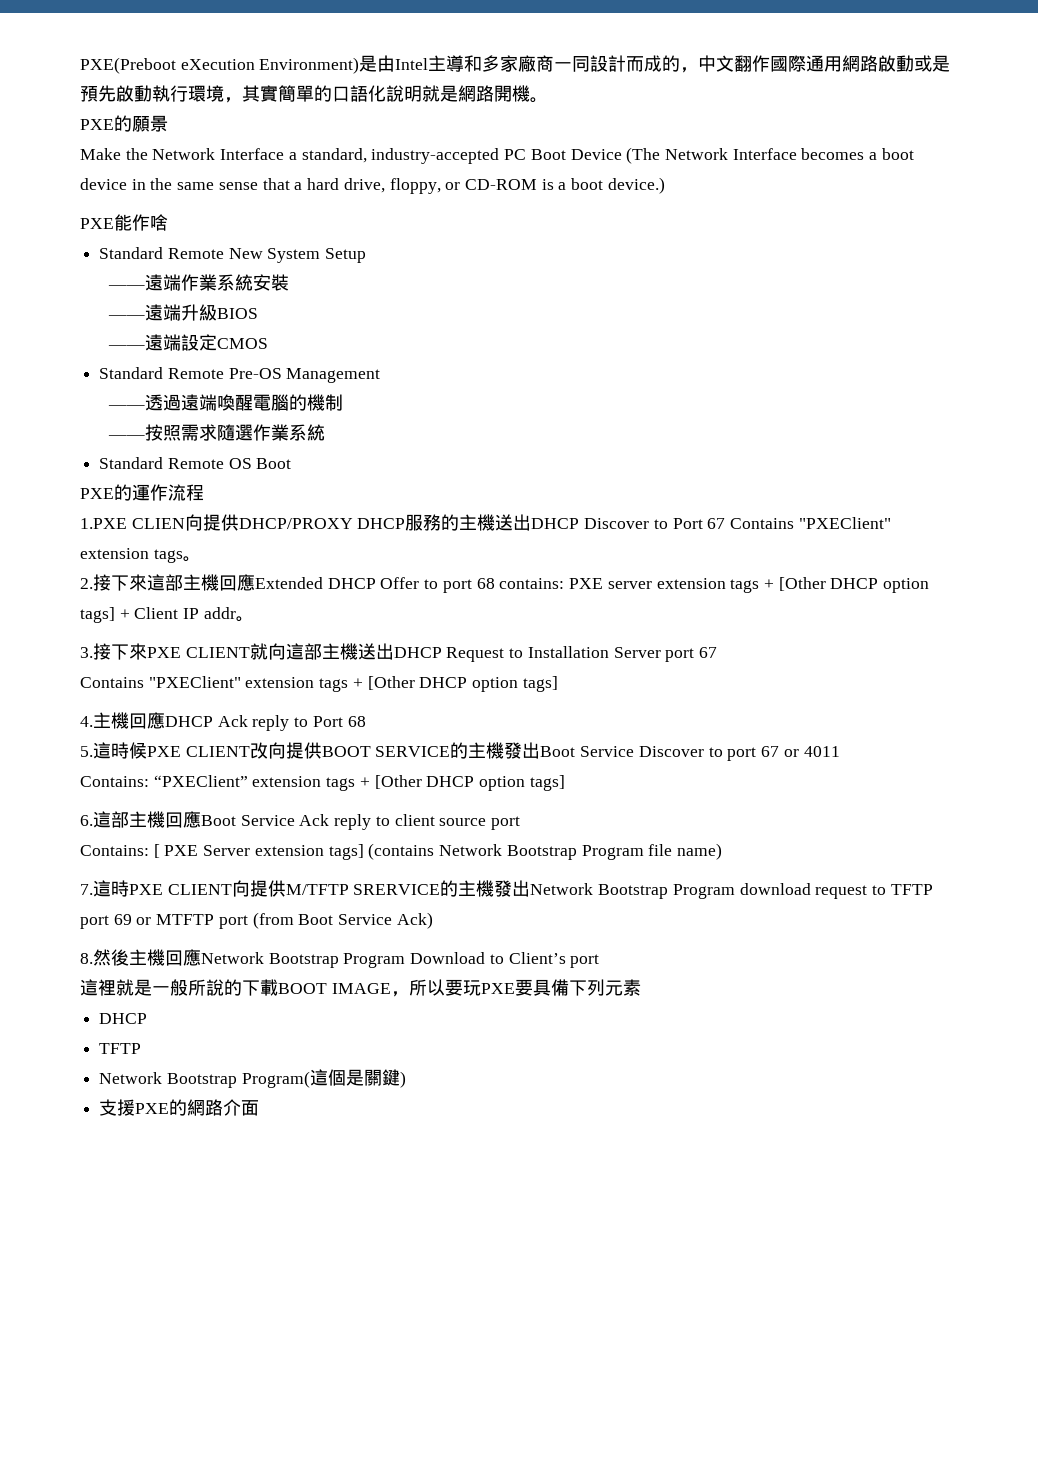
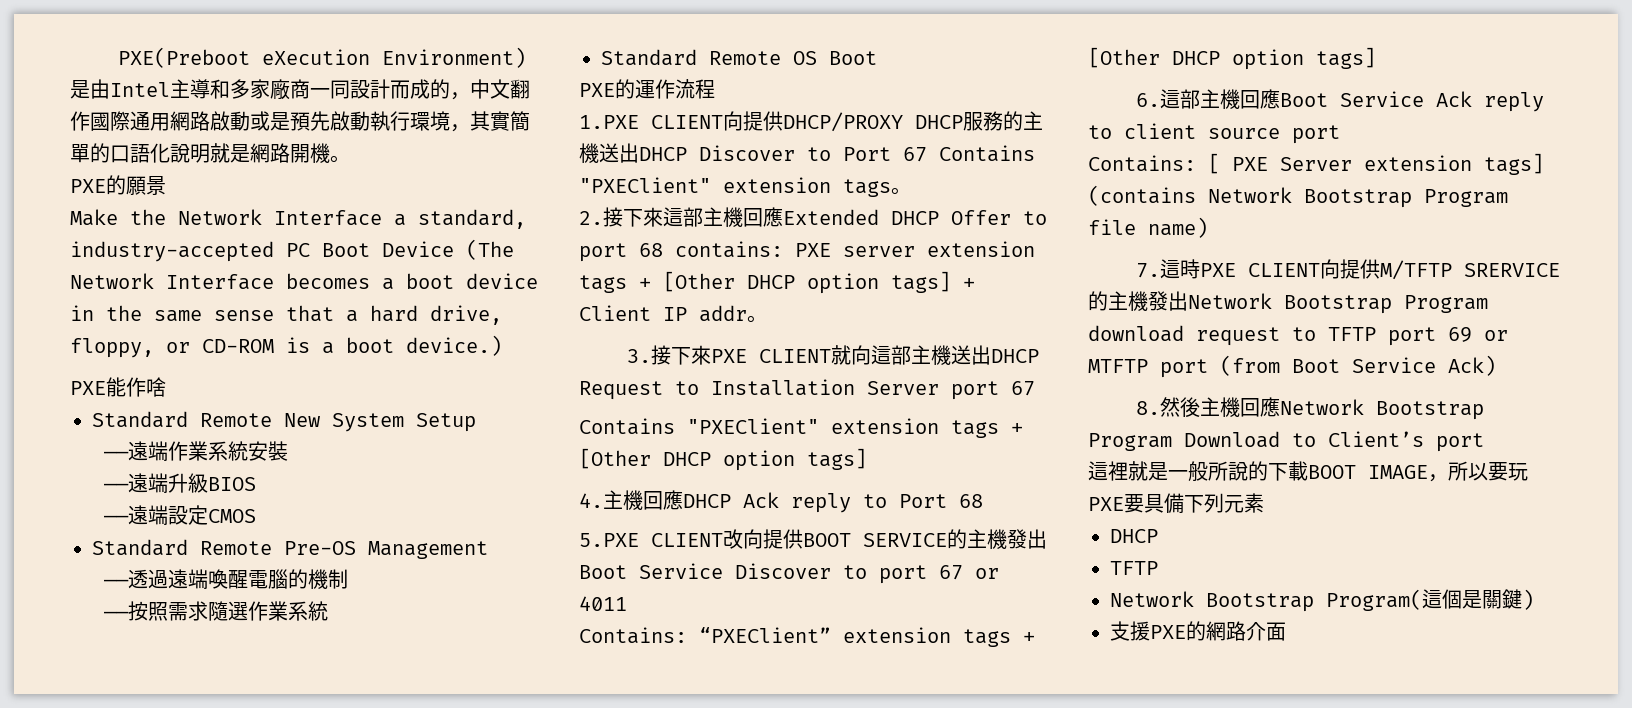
- 1.PXE CLIEN向提供DHCP/PROXY DHCP服務的主機送出DHCP Discover to Port 67 Contains "PXEClient" extension tags。
+ 1.PXE CLIENT向提供DHCP/PROXY DHCP服務的主機送出DHCP Discover to Port 67 Contains "PXEClient" extension tags。
- 5.這時候PXE CLIENT改向提供BOOT SERVICE的主機發出Boot Service Discover to port 67 or 4011
+ 5.PXE CLIENT改向提供BOOT SERVICE的主機發出Boot Service Discover to port 67 or 4011

